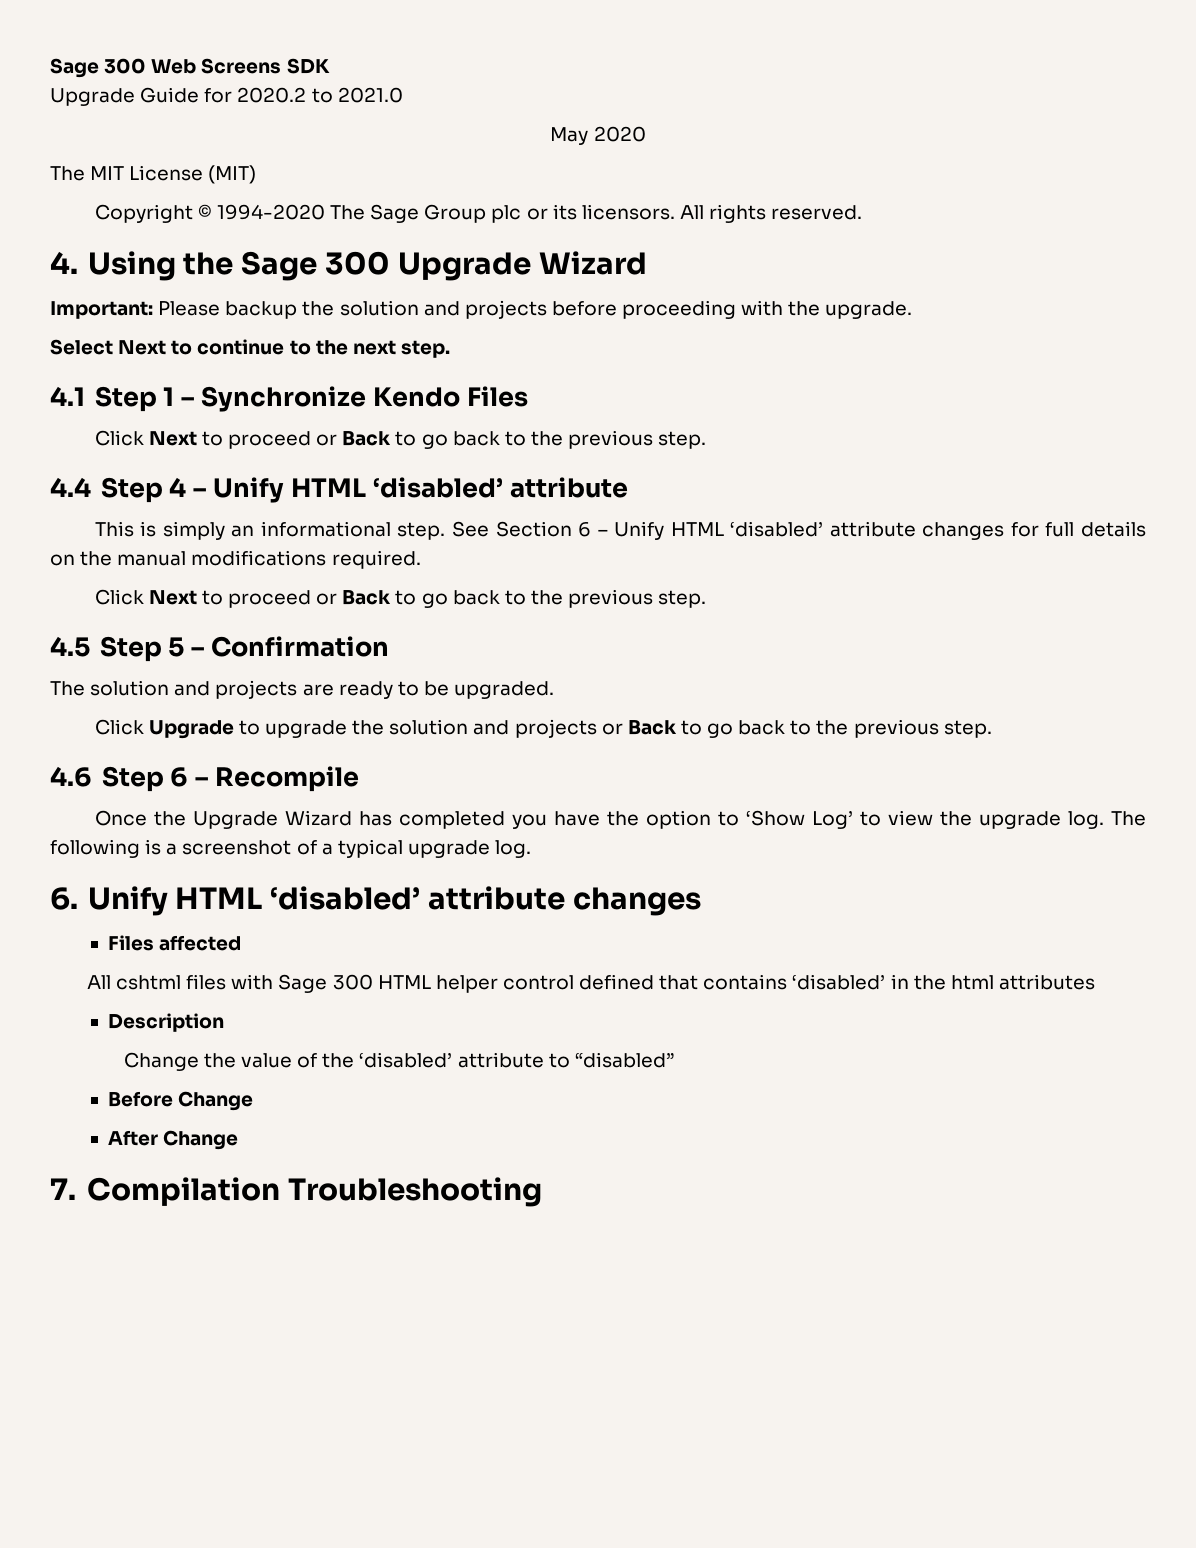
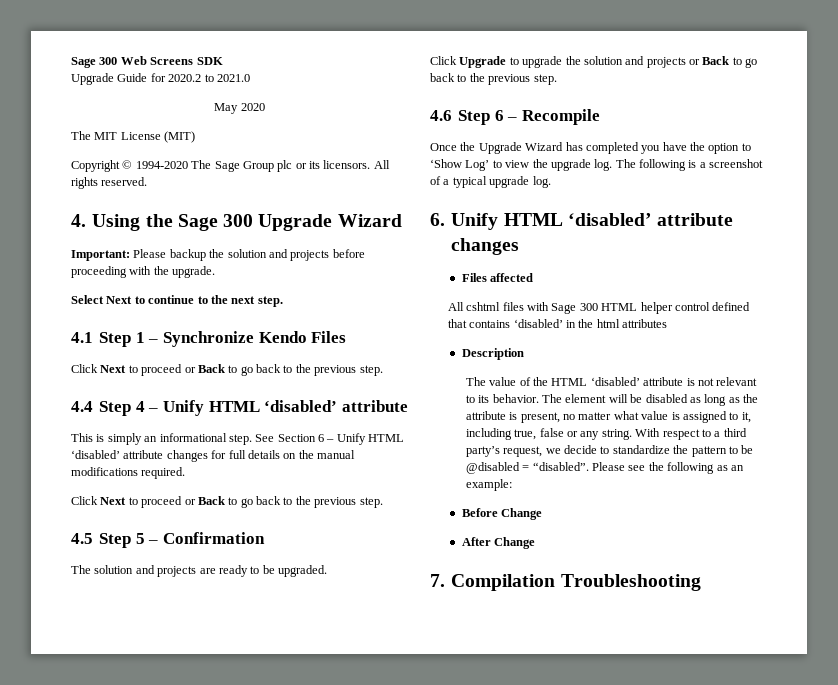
- Change the value of the ‘disabled’ attribute to “disabled”
+ The value of the HTML ‘disabled’ attribute is not relevant to its behavior. The element will be disabled as long as the attribute is present, no matter what value is assigned to it, including true, false or any string. With respect to a third party’s request, we decide to standardize the pattern to be @disabled = “disabled”. Please see the following as an example:

